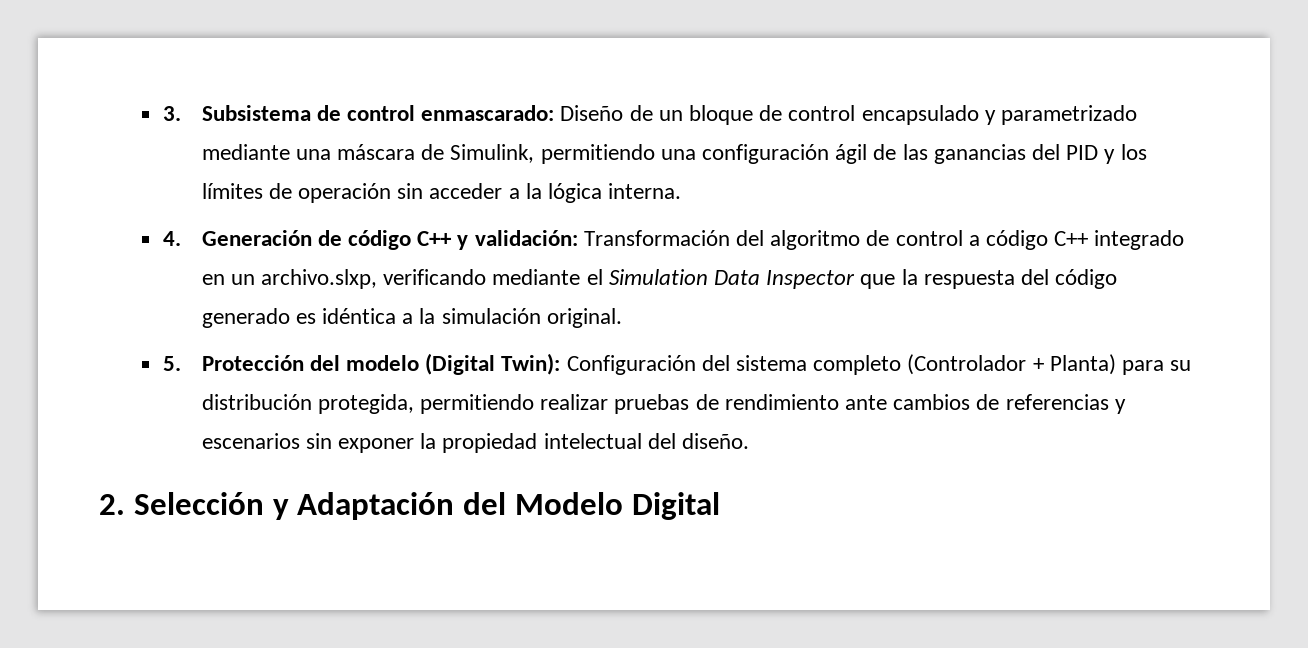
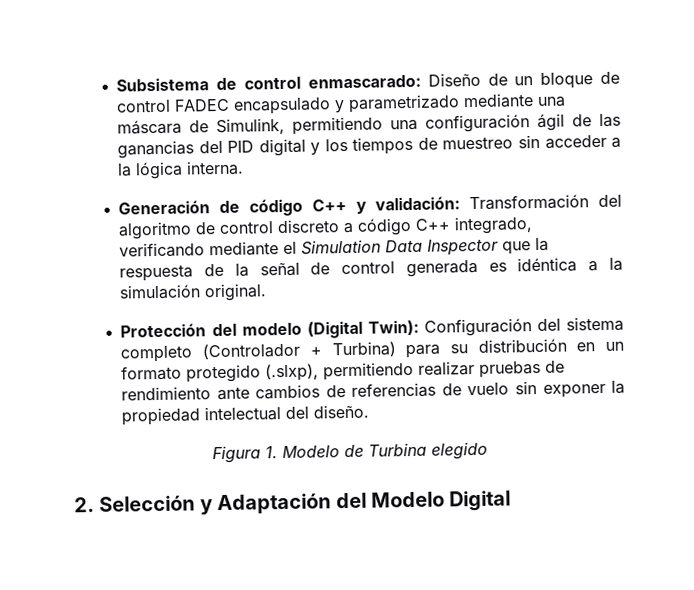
- 3. Subsistema de control enmascarado: Diseño de un bloque de control encapsulado y parametrizado mediante una máscara de Simulink, permitiendo una configuración ágil de las ganancias del PID y los límites de operación sin acceder a la lógica interna.
+ Subsistema de control enmascarado: Diseño de un bloque de control FADEC encapsulado y parametrizado mediante una máscara de Simulink, permitiendo una configuración ágil de las ganancias del PID digital y los tiempos de muestreo sin acceder a la lógica interna.
- 4. Generación de código C++ y validación: Transformación del algoritmo de control a código C++ integrado en un archivo.slxp, verificando mediante el Simulation Data Inspector que la respuesta del código generado es idéntica a la simulación original.
+ Generación de código C++ y validación: Transformación del algoritmo de control discreto a código C++ integrado, verificando mediante el Simulation Data Inspector que la respuesta de la señal de control generada es idéntica a la simulación original.
- 5. Protección del modelo (Digital Twin): Configuración del sistema completo (Controlador + Planta) para su distribución protegida, permitiendo realizar pruebas de rendimiento ante cambios de referencias y escenarios sin exponer la propiedad intelectual del diseño.
+ Protección del modelo (Digital Twin): Configuración del sistema completo (Controlador + Turbina) para su distribución en un formato protegido (.slxp), permitiendo realizar pruebas de rendimiento ante cambios de referencias de vuelo sin exponer la propiedad intelectual del diseño.
+ Figura 1. Modelo de Turbina elegido

